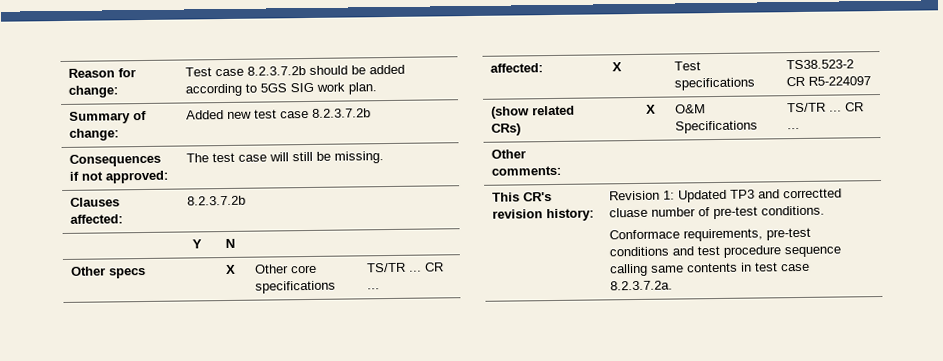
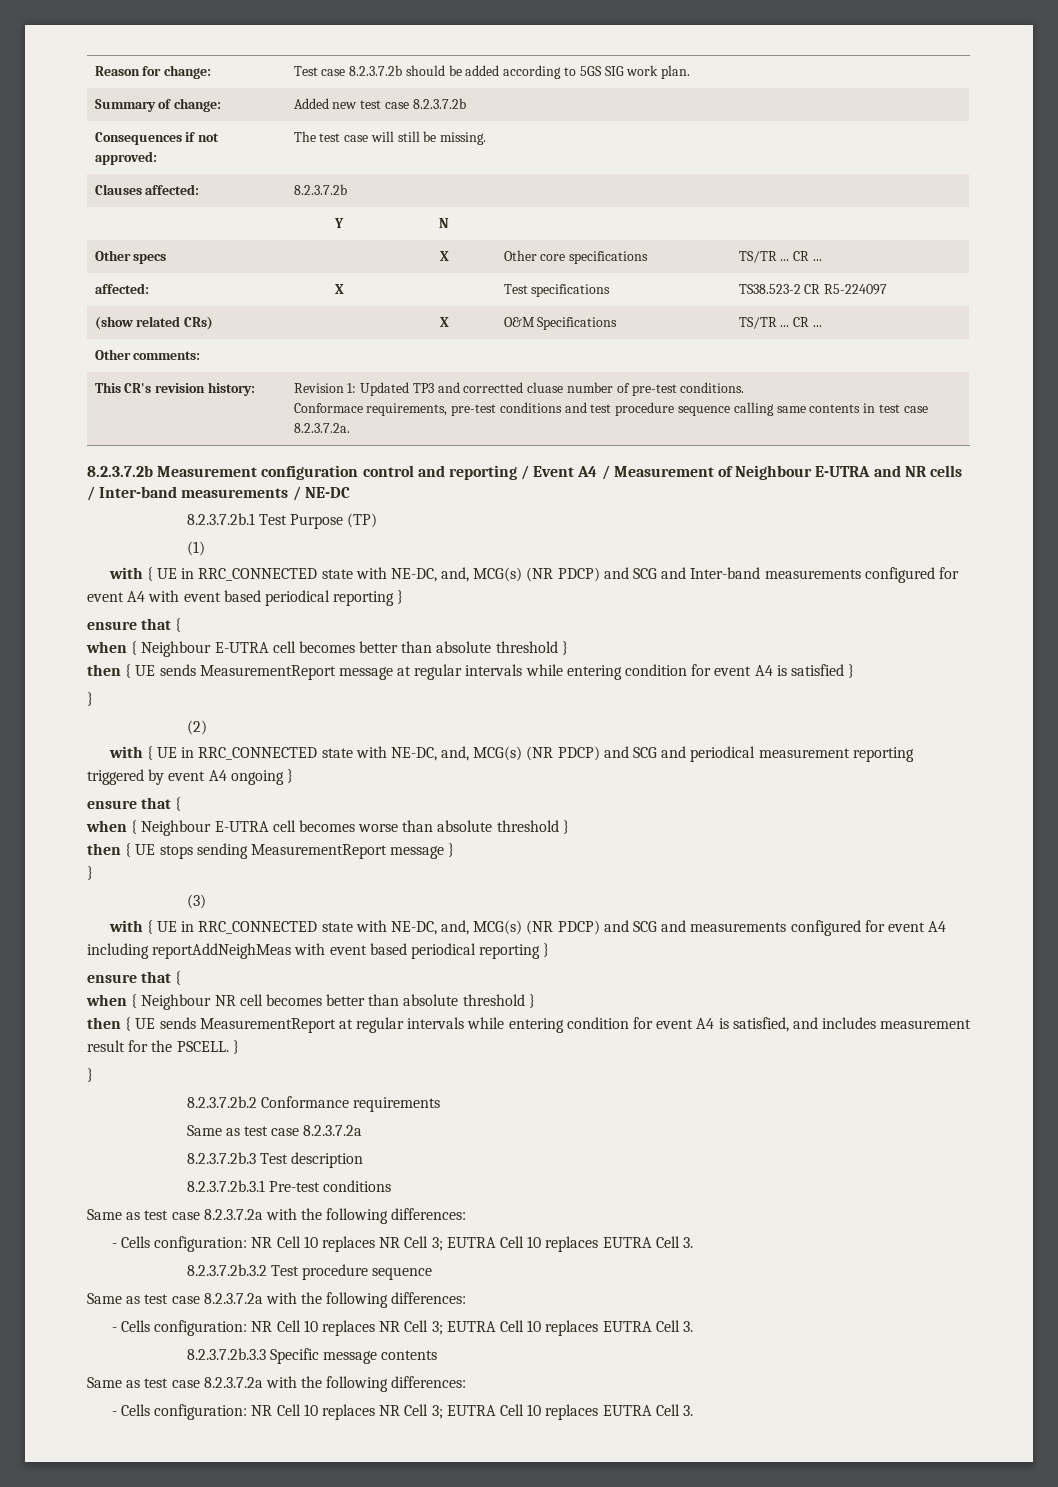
+ 8.2.3.7.2b Measurement configuration control and reporting / Event A4 / Measurement of Neighbour E-UTRA and NR cells / Inter-band measurements / NE-DC
+ 8.2.3.7.2b.1 Test Purpose (TP)
+ (1)
+ with { UE in RRC_CONNECTED state with NE-DC, and, MCG(s) (NR PDCP) and SCG and Inter-band measurements configured for event A4 with event based periodical reporting }
+ ensure that {
+ when { Neighbour E-UTRA cell becomes better than absolute threshold }
+ then { UE sends MeasurementReport message at regular intervals while entering condition for event A4 is satisfied }
+ }
+ (2)
+ with { UE in RRC_CONNECTED state with NE-DC, and, MCG(s) (NR PDCP) and SCG and periodical measurement reporting triggered by event A4 ongoing }
+ ensure that {
+ when { Neighbour E-UTRA cell becomes worse than absolute threshold }
+ then { UE stops sending MeasurementReport message }
+ }
+ (3)
+ with { UE in RRC_CONNECTED state with NE-DC, and, MCG(s) (NR PDCP) and SCG and measurements configured for event A4 including reportAddNeighMeas with event based periodical reporting }
+ ensure that {
+ when { Neighbour NR cell becomes better than absolute threshold }
+ then { UE sends MeasurementReport at regular intervals while entering condition for event A4 is satisfied, and includes measurement result for the PSCELL. }
+ }
+ 8.2.3.7.2b.2 Conformance requirements
+ Same as test case 8.2.3.7.2a
+ 8.2.3.7.2b.3 Test description
+ 8.2.3.7.2b.3.1 Pre-test conditions
+ Same as test case 8.2.3.7.2a with the following differences:
+ - Cells configuration: NR Cell 10 replaces NR Cell 3; EUTRA Cell 10 replaces EUTRA Cell 3.
+ 8.2.3.7.2b.3.2 Test procedure sequence
+ Same as test case 8.2.3.7.2a with the following differences:
+ - Cells configuration: NR Cell 10 replaces NR Cell 3; EUTRA Cell 10 replaces EUTRA Cell 3.
+ 8.2.3.7.2b.3.3 Specific message contents
+ Same as test case 8.2.3.7.2a with the following differences:
+ - Cells configuration: NR Cell 10 replaces NR Cell 3; EUTRA Cell 10 replaces EUTRA Cell 3.

